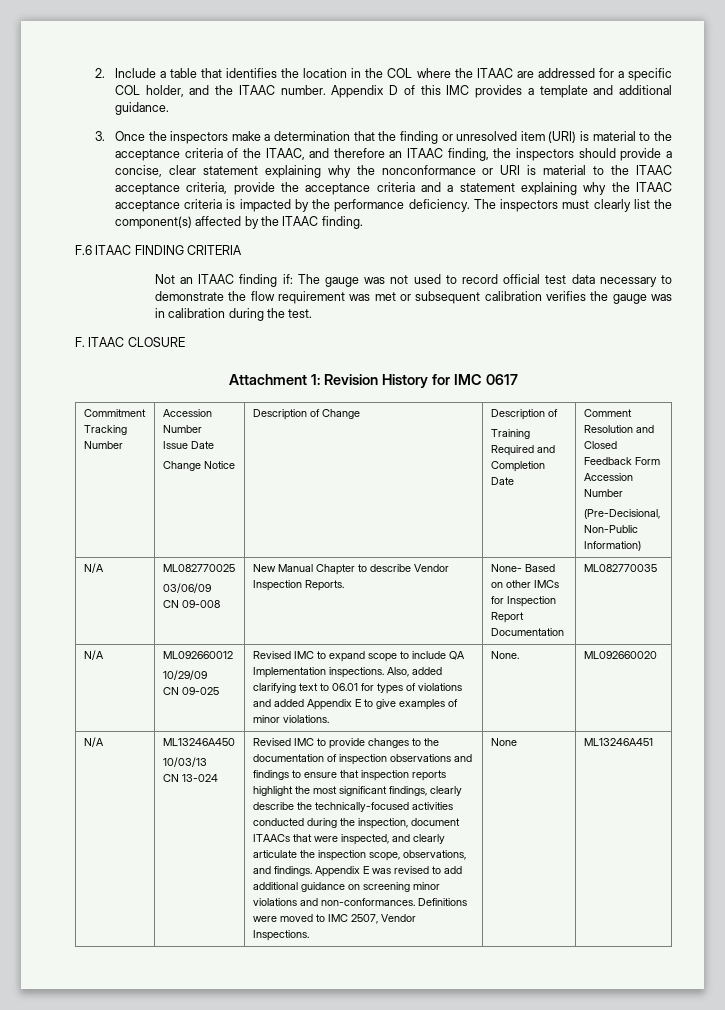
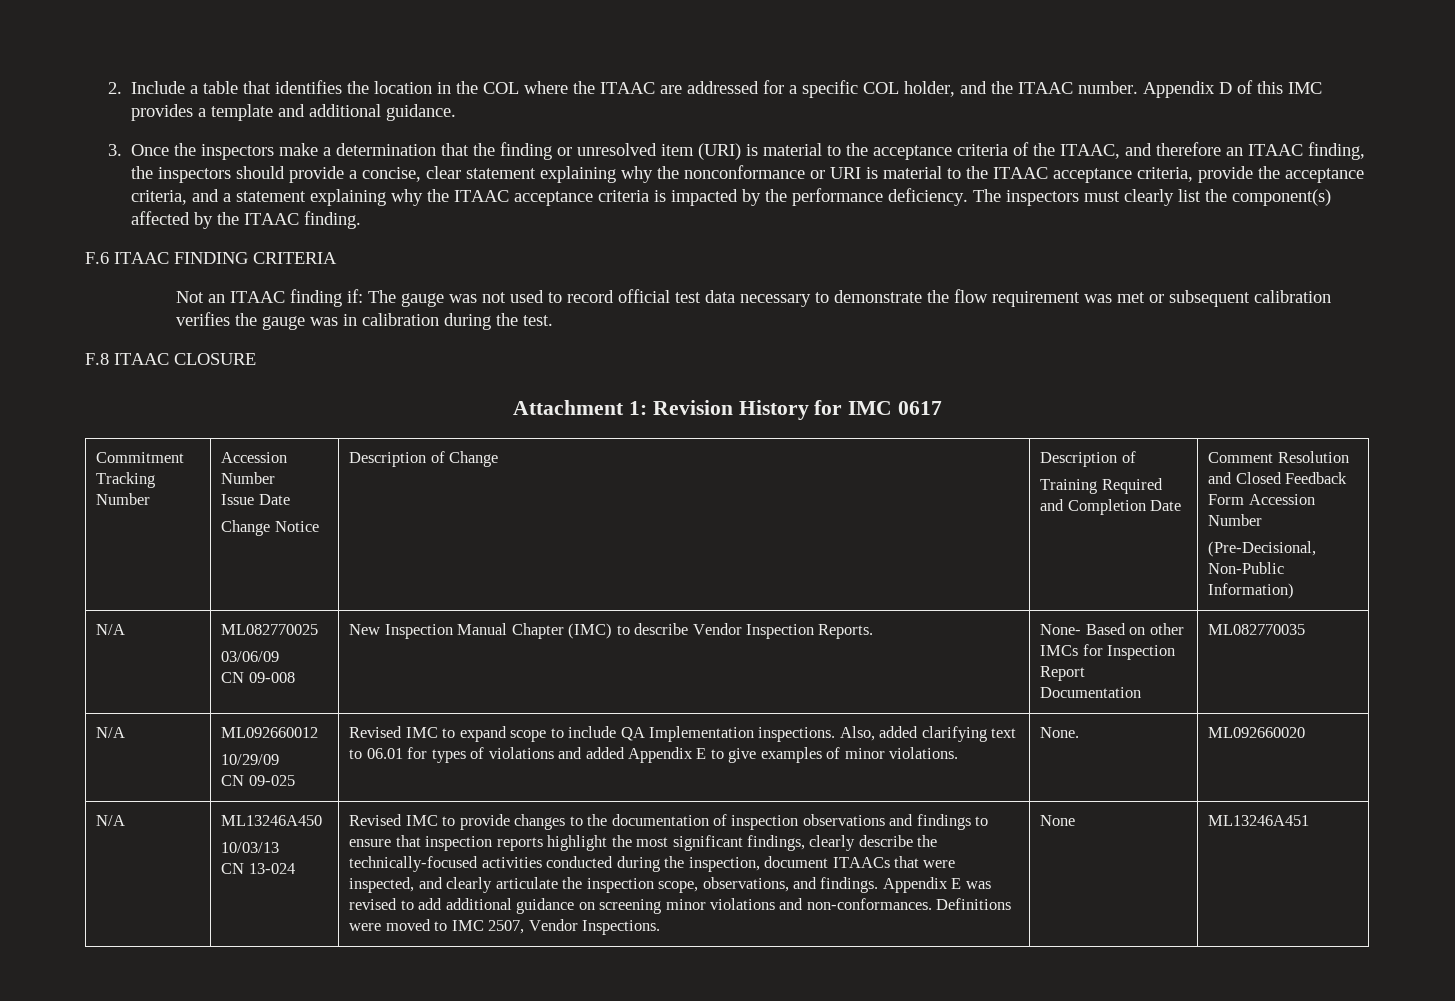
- 3. Once the inspectors make a determination that the finding or unresolved item (URI) is material to the acceptance criteria of the ITAAC, and therefore an ITAAC finding, the inspectors should provide a concise, clear statement explaining why the nonconformance or URI is material to the ITAAC acceptance criteria, provide the acceptance criteria and a statement explaining why the ITAAC acceptance criteria is impacted by the performance deficiency.
+ 3. Once the inspectors make a determination that the finding or unresolved item (URI) is material to the acceptance criteria of the ITAAC, and therefore an ITAAC finding, the inspectors should provide a concise, clear statement explaining why the nonconformance or URI is material to the ITAAC acceptance criteria, provide the acceptance criteria, and a statement explaining why the ITAAC acceptance criteria is impacted by the performance deficiency.
- F. ITAAC CLOSURE
+ F.8 ITAAC CLOSURE
  N/A | ML082770025
  03/06/09
- CN 09-008 | New Manual Chapter to describe Vendor Inspection Reports. | None- Based on other IMCs for Inspection Report Documentation | ML082770035
+ CN 09-008 | New Inspection Manual Chapter (IMC) to describe Vendor Inspection Reports. | None- Based on other IMCs for Inspection Report Documentation | ML082770035

